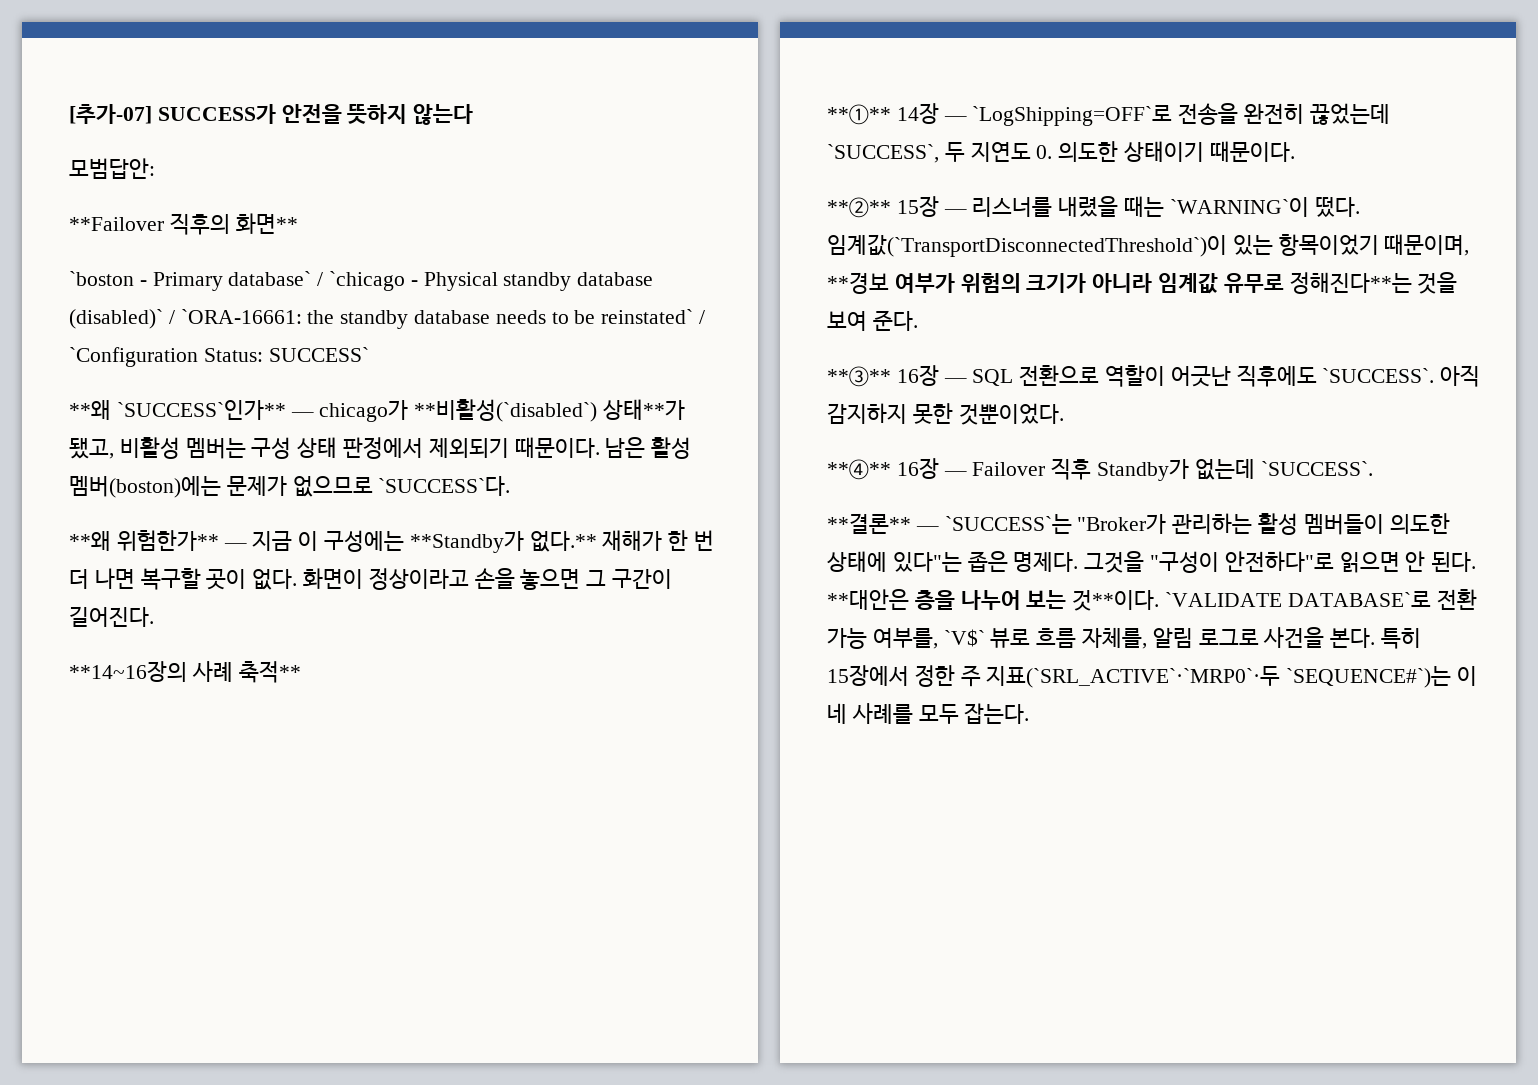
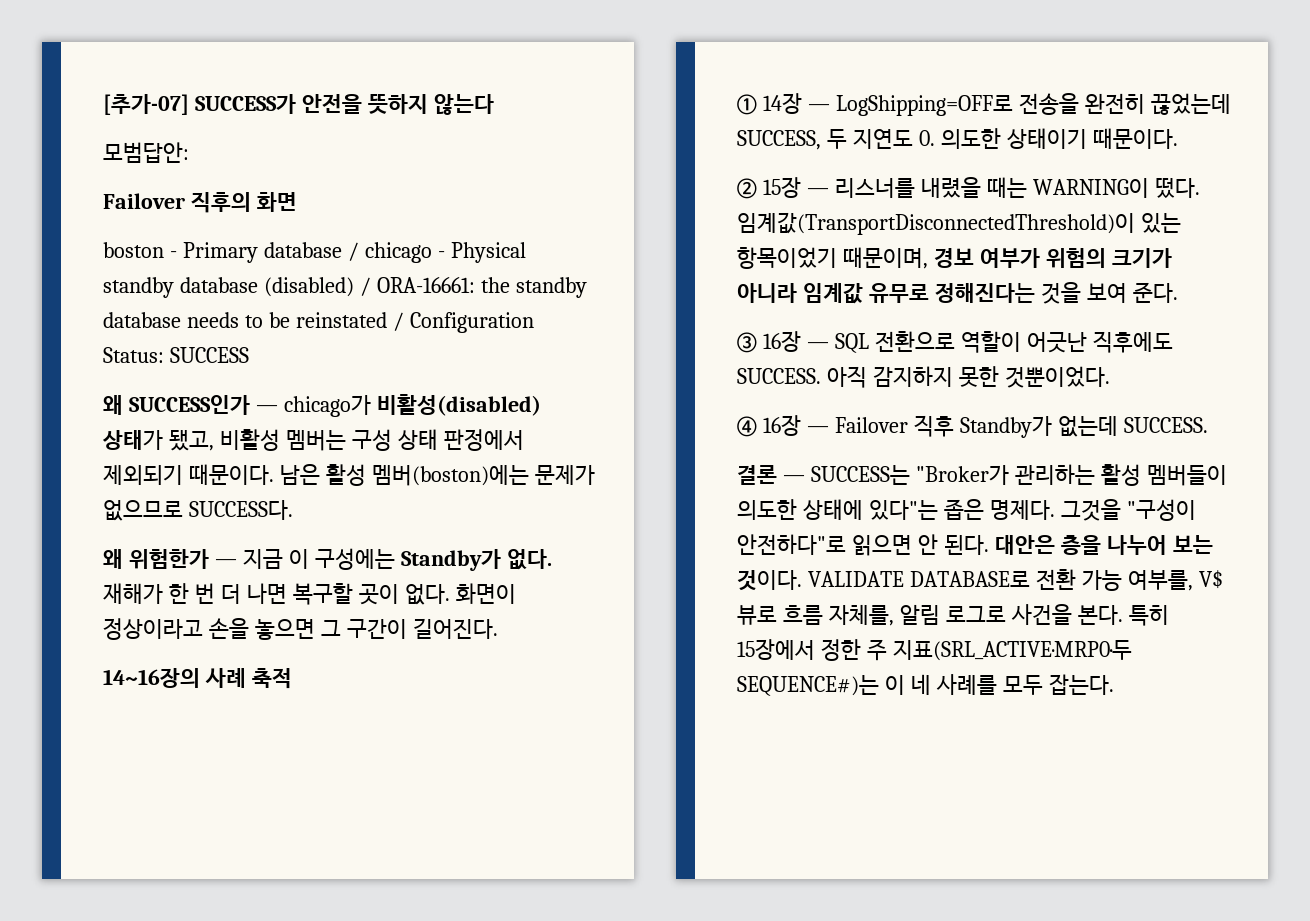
- **Failover 직후의 화면**
- `boston - Primary database` / `chicago - Physical standby database (disabled)` / `ORA-16661: the standby database needs to be reinstated` / `Configuration Status: SUCCESS`
- **왜 `SUCCESS`인가** — chicago가 **비활성(`disabled`) 상태**가 됐고, 비활성 멤버는 구성 상태 판정에서 제외되기 때문이다.
+ Failover 직후의 화면
+ boston - Primary database / chicago - Physical standby database (disabled) / ORA-16661: the standby database needs to be reinstated / Configuration Status: SUCCESS
+ 왜 SUCCESS인가 — chicago가 비활성(disabled) 상태가 됐고, 비활성 멤버는 구성 상태 판정에서 제외되기 때문이다.
- 남은 활성 멤버(boston)에는 문제가 없으므로 `SUCCESS`다.
- **왜 위험한가** — 지금 이 구성에는 **Standby가 없다.** 재해가 한 번 더 나면 복구할 곳이 없다.
+ 남은 활성 멤버(boston)에는 문제가 없으므로 SUCCESS다.
+ 왜 위험한가 — 지금 이 구성에는 Standby가 없다. 재해가 한 번 더 나면 복구할 곳이 없다.
- **14~16장의 사례 축적**
- **①** 14장 — `LogShipping=OFF`로 전송을 완전히 끊었는데 `SUCCESS`, 두 지연도 0. 의도한 상태이기 때문이다.
+ 14~16장의 사례 축적
+ ① 14장 — LogShipping=OFF로 전송을 완전히 끊었는데 SUCCESS, 두 지연도 0. 의도한 상태이기 때문이다.
- **②** 15장 — 리스너를 내렸을 때는 `WARNING`이 떴다. 임계값(`TransportDisconnectedThreshold`)이 있는 항목이었기 때문이며, **경보 여부가 위험의 크기가 아니라 임계값 유무로 정해진다**는 것을 보여 준다.
+ ② 15장 — 리스너를 내렸을 때는 WARNING이 떴다. 임계값(TransportDisconnectedThreshold)이 있는 항목이었기 때문이며, 경보 여부가 위험의 크기가 아니라 임계값 유무로 정해진다는 것을 보여 준다.
- **③** 16장 — SQL 전환으로 역할이 어긋난 직후에도 `SUCCESS`.
+ ③ 16장 — SQL 전환으로 역할이 어긋난 직후에도 SUCCESS.
- **④** 16장 — Failover 직후 Standby가 없는데 `SUCCESS`.
- **결론** — `SUCCESS`는 "Broker가 관리하는 활성 멤버들이 의도한 상태에 있다"는 좁은 명제다.
+ ④ 16장 — Failover 직후 Standby가 없는데 SUCCESS.
+ 결론 — SUCCESS는 "Broker가 관리하는 활성 멤버들이 의도한 상태에 있다"는 좁은 명제다.
- **대안은 층을 나누어 보는 것**이다. `VALIDATE DATABASE`로 전환 가능 여부를, `V$` 뷰로 흐름 자체를, 알림 로그로 사건을 본다.
+ 대안은 층을 나누어 보는 것이다. VALIDATE DATABASE로 전환 가능 여부를, V$ 뷰로 흐름 자체를, 알림 로그로 사건을 본다.
- 특히 15장에서 정한 주 지표(`SRL_ACTIVE`·`MRP0`·두 `SEQUENCE#`)는 이 네 사례를 모두 잡는다.
+ 특히 15장에서 정한 주 지표(SRL_ACTIVE·MRP0·두 SEQUENCE#)는 이 네 사례를 모두 잡는다.

